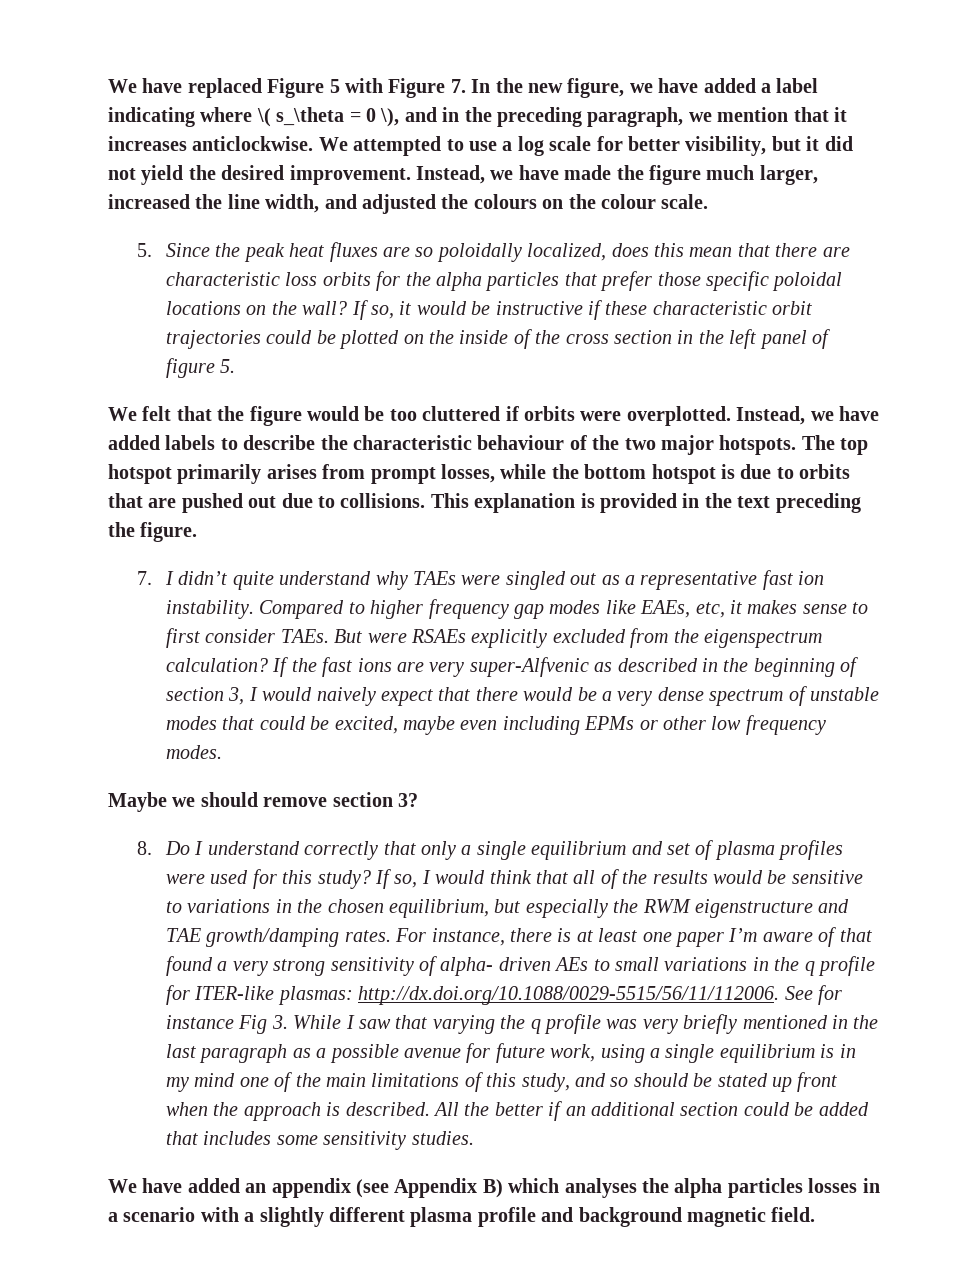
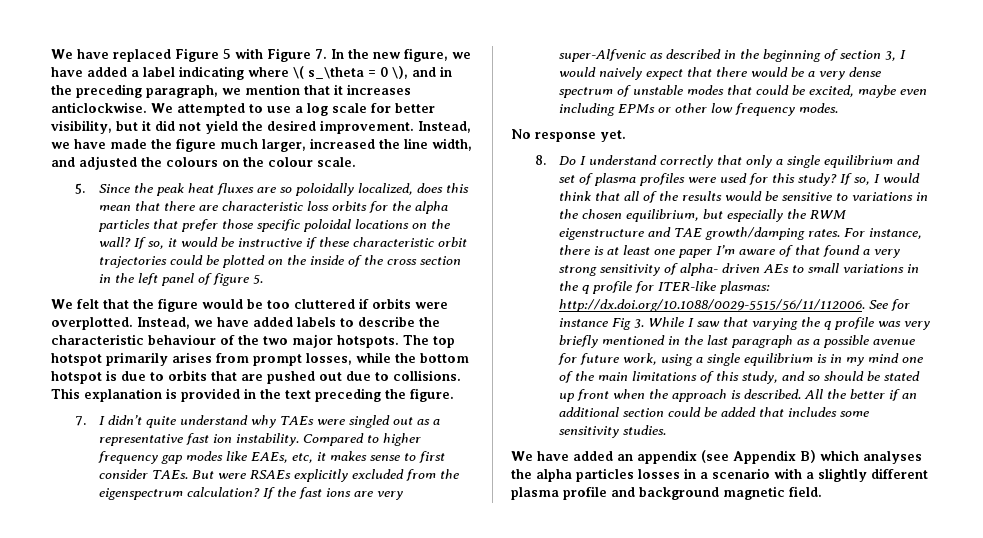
- Maybe we should remove section 3?
+ No response yet.

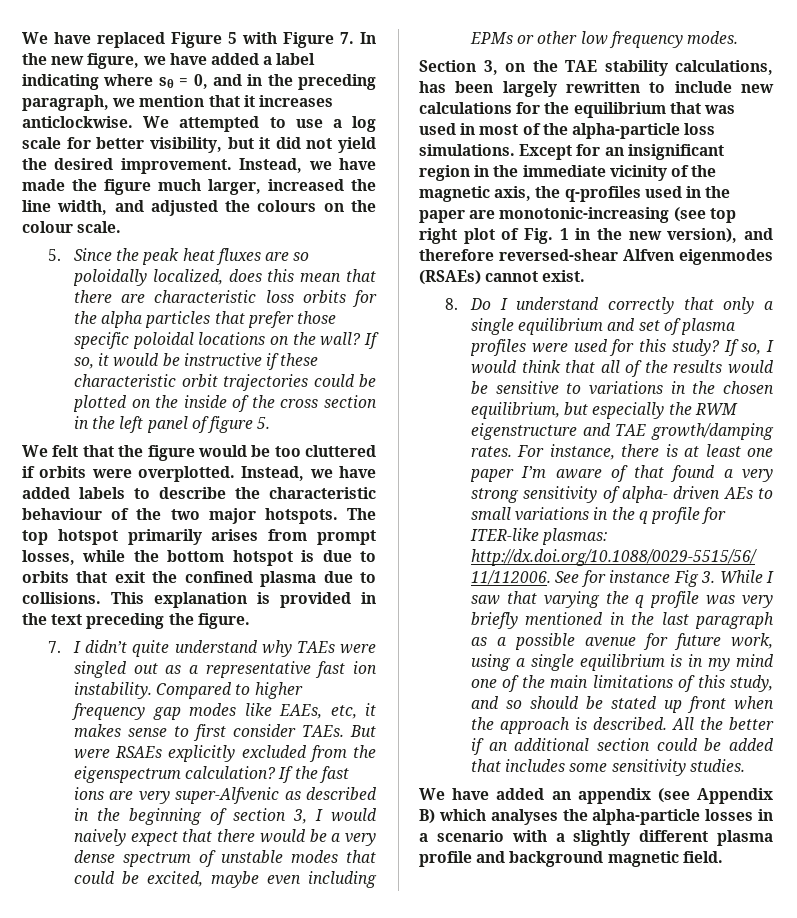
- We have replaced Figure 5 with Figure 7. In the new figure, we have added a label indicating where \( s_\theta = 0 \), and in the preceding paragraph, we mention that it increases anticlockwise.
+ We have replaced Figure 5 with Figure 7. In the new figure, we have added a label indicating where sθ = 0, and in the preceding paragraph, we mention that it increases anticlockwise.
- The top hotspot primarily arises from prompt losses, while the bottom hotspot is due to orbits that are pushed out due to collisions.
+ The top hotspot primarily arises from prompt losses, while the bottom hotspot is due to orbits that exit the confined plasma due to collisions.
- No response yet.
+ Section 3, on the TAE stability calculations, has been largely rewritten to include new calculations for the equilibrium that was used in most of the alpha-particle loss simulations. Except for an insignificant region in the immediate vicinity of the magnetic axis, the q-profiles used in the paper are monotonic-increasing (see top right plot of Fig. 1 in the new version), and therefore reversed-shear Alfven eigenmodes (RSAEs) cannot exist.
- We have added an appendix (see Appendix B) which analyses the alpha particles losses in a scenario with a slightly different plasma profile and background magnetic field.
+ We have added an appendix (see Appendix B) which analyses the alpha-particle losses in a scenario with a slightly different plasma profile and background magnetic field.

